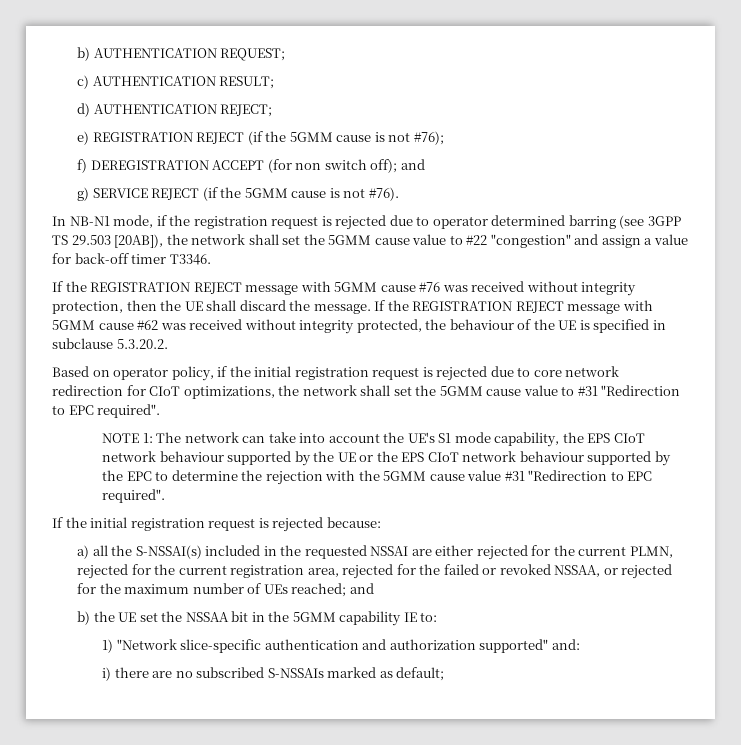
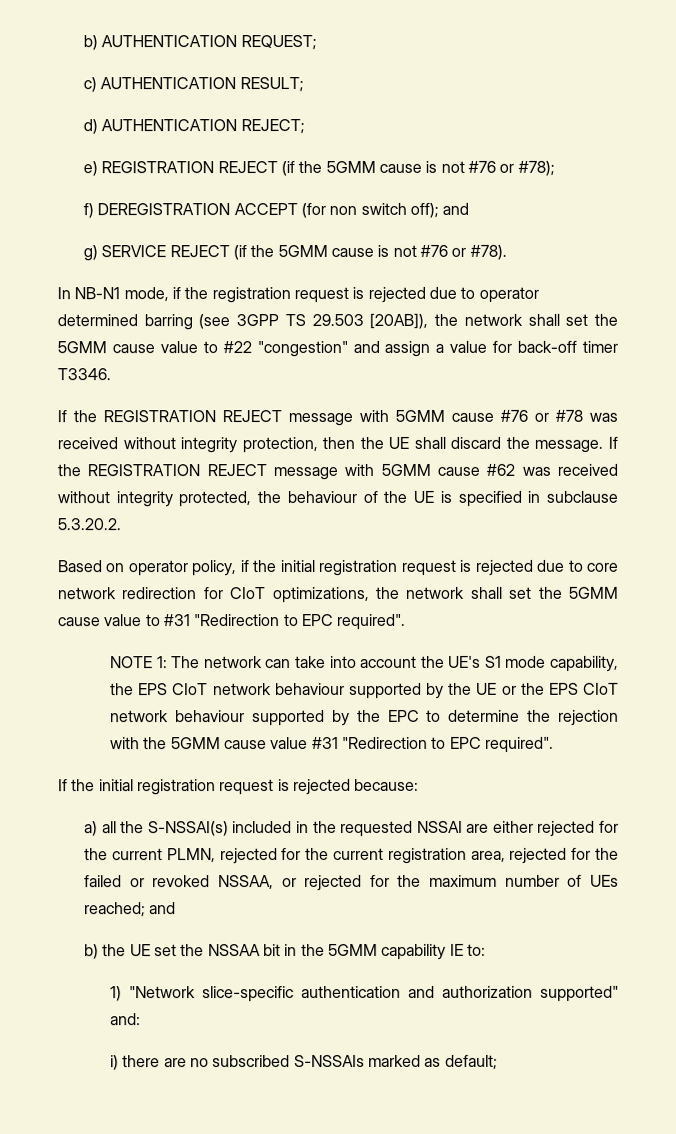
- e) REGISTRATION REJECT (if the 5GMM cause is not #76);
+ e) REGISTRATION REJECT (if the 5GMM cause is not #76 or #78);
- g) SERVICE REJECT (if the 5GMM cause is not #76).
+ g) SERVICE REJECT (if the 5GMM cause is not #76 or #78).
- If the REGISTRATION REJECT message with 5GMM cause #76 was received without integrity protection, then the UE shall discard the message.
+ If the REGISTRATION REJECT message with 5GMM cause #76 or #78 was received without integrity protection, then the UE shall discard the message.

